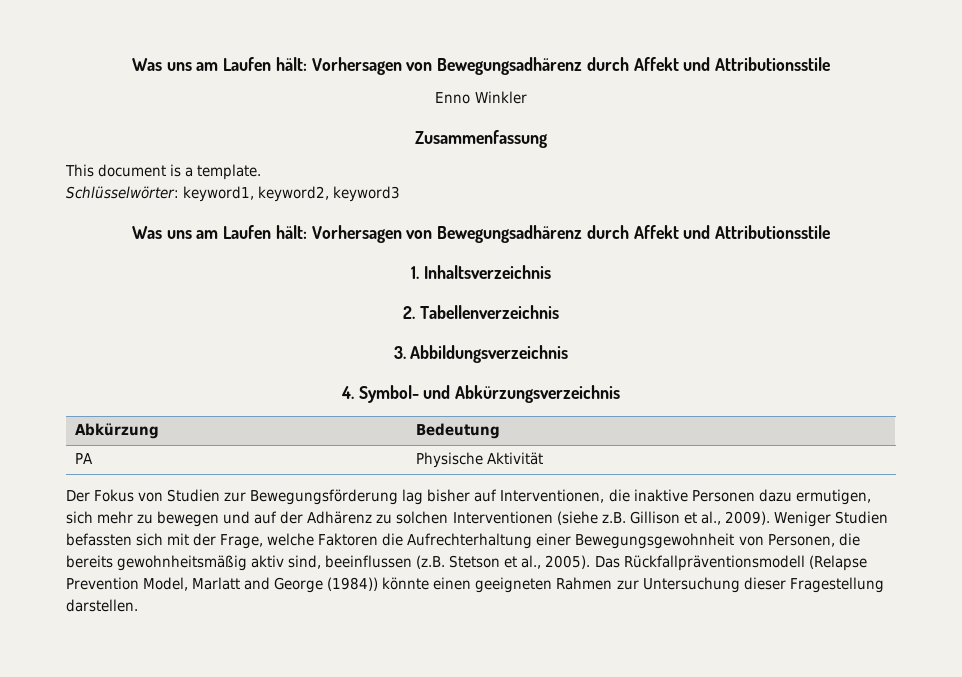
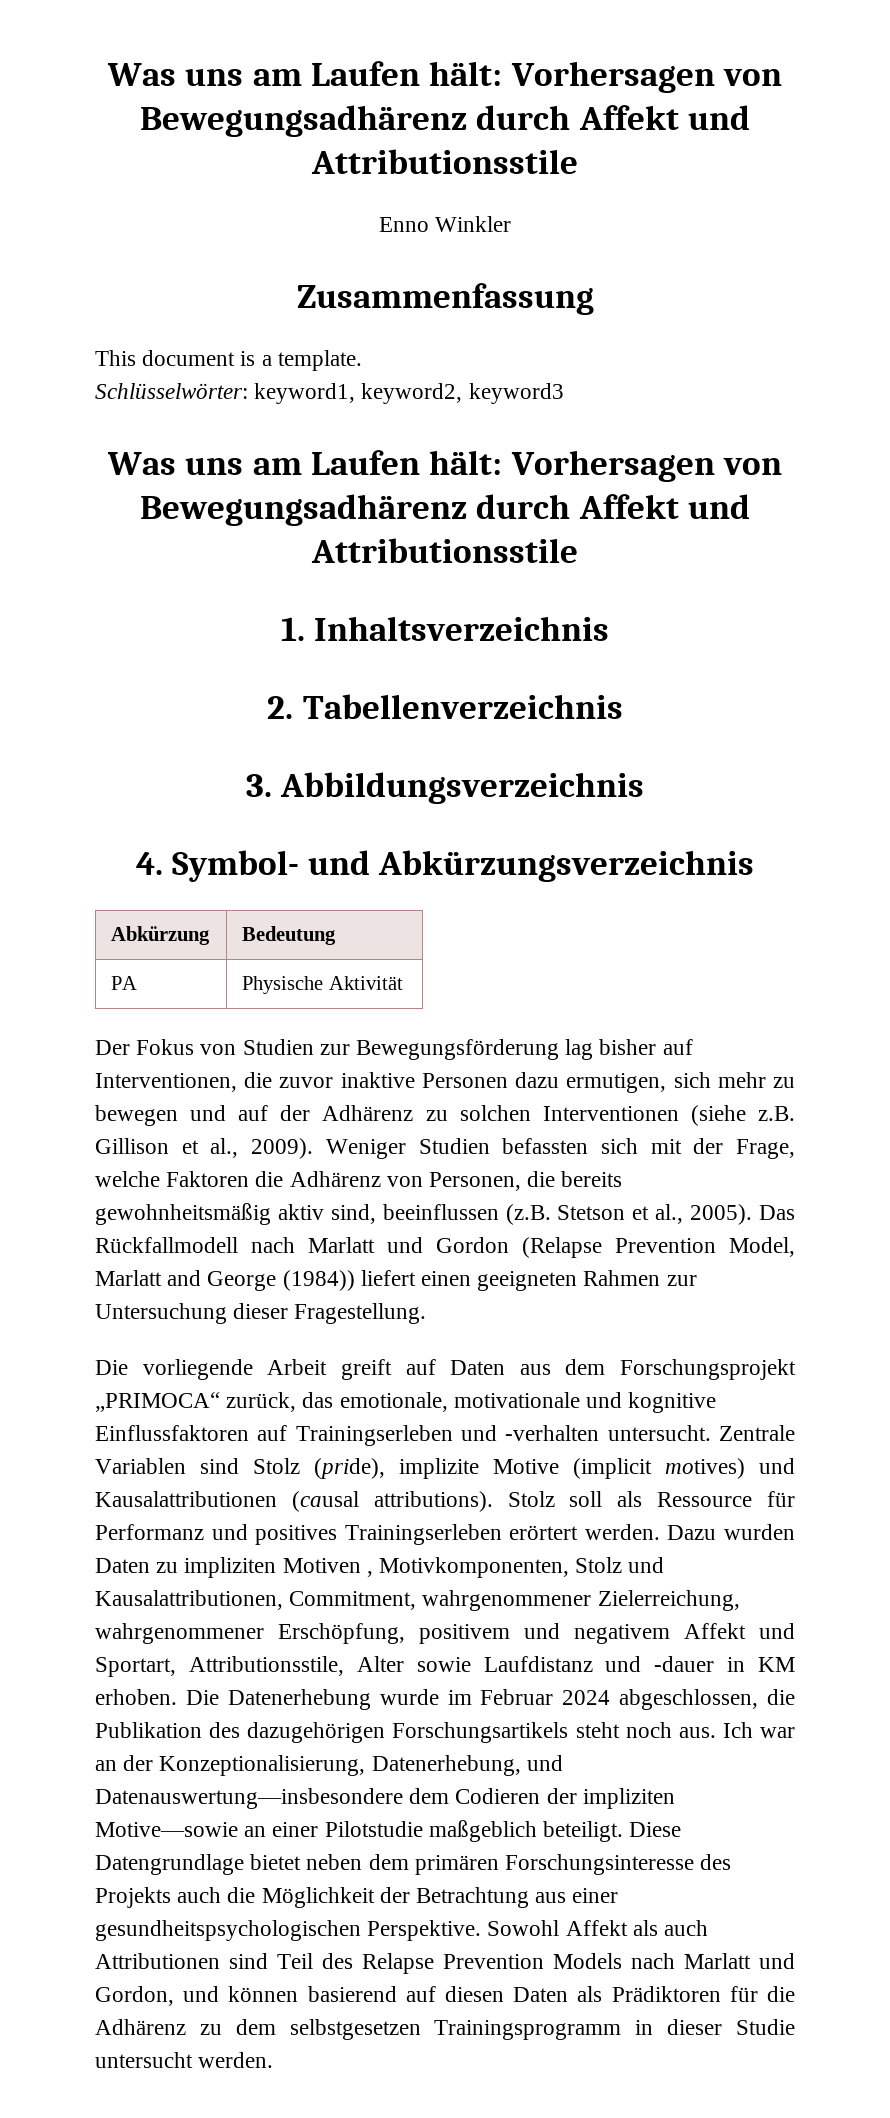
- Der Fokus von Studien zur Bewegungsförderung lag bisher auf Interventionen, die inaktive Personen dazu ermutigen, sich mehr zu bewegen und auf der Adhärenz zu solchen Interventionen (siehe z.B. Gillison et al., 2009).
+ Der Fokus von Studien zur Bewegungsförderung lag bisher auf Interventionen, die zuvor inaktive Personen dazu ermutigen, sich mehr zu bewegen und auf der Adhärenz zu solchen Interventionen (siehe z.B. Gillison et al., 2009).
- Weniger Studien befassten sich mit der Frage, welche Faktoren die Aufrechterhaltung einer Bewegungsgewohnheit von Personen, die bereits gewohnheitsmäßig aktiv sind, beeinflussen (z.B. Stetson et al., 2005).
+ Weniger Studien befassten sich mit der Frage, welche Faktoren die Adhärenz von Personen, die bereits gewohnheitsmäßig aktiv sind, beeinflussen (z.B. Stetson et al., 2005).
- Das Rückfallpräventionsmodell (Relapse Prevention Model, Marlatt and George (1984)) könnte einen geeigneten Rahmen zur Untersuchung dieser Fragestellung darstellen.
+ Das Rückfallmodell nach Marlatt und Gordon (Relapse Prevention Model, Marlatt and George (1984)) liefert einen geeigneten Rahmen zur Untersuchung dieser Fragestellung.
+ Die vorliegende Arbeit greift auf Daten aus dem Forschungsprojekt „PRIMOCA“ zurück, das emotionale, motivationale und kognitive Einflussfaktoren auf Trainingserleben und -verhalten untersucht. Zentrale Variablen sind Stolz (pride), implizite Motive (implicit motives) und Kausalattributionen (causal attributions). Stolz soll als Ressource für Performanz und positives Trainingserleben erörtert werden. Dazu wurden Daten zu impliziten Motiven , Motivkomponenten, Stolz und Kausalattributionen, Commitment, wahrgenommener Zielerreichung, wahrgenommener Erschöpfung, positivem und negativem Affekt und Sportart, Attributionsstile, Alter sowie Laufdistanz und -dauer in KM erhoben. Die Datenerhebung wurde im Februar 2024 abgeschlossen, die Publikation des dazugehörigen Forschungsartikels steht noch aus. Ich war an der Konzeptionalisierung, Datenerhebung, und Datenauswertung—insbesondere dem Codieren der impliziten Motive—sowie an einer Pilotstudie maßgeblich beteiligt. Diese Datengrundlage bietet neben dem primären Forschungsinteresse des Projekts auch die Möglichkeit der Betrachtung aus einer gesundheitspsychologischen Perspektive. Sowohl Affekt als auch Attributionen sind Teil des Relapse Prevention Models nach Marlatt und Gordon, und können basierend auf diesen Daten als Prädiktoren für die Adhärenz zu dem selbstgesetzen Trainingsprogramm in dieser Studie untersucht werden.

